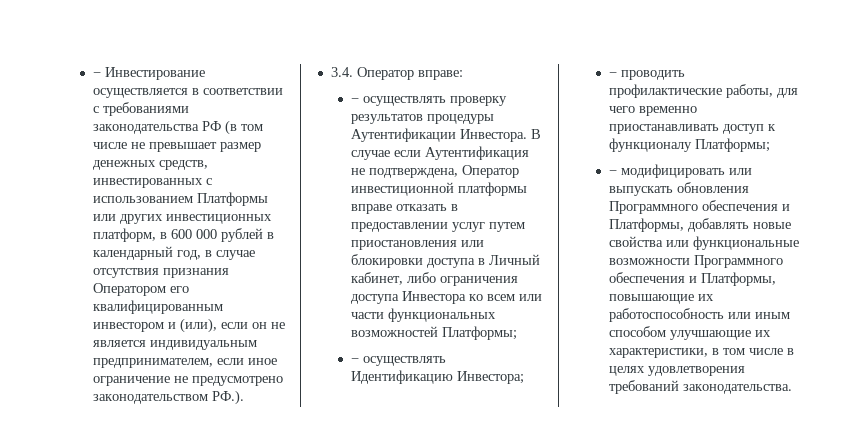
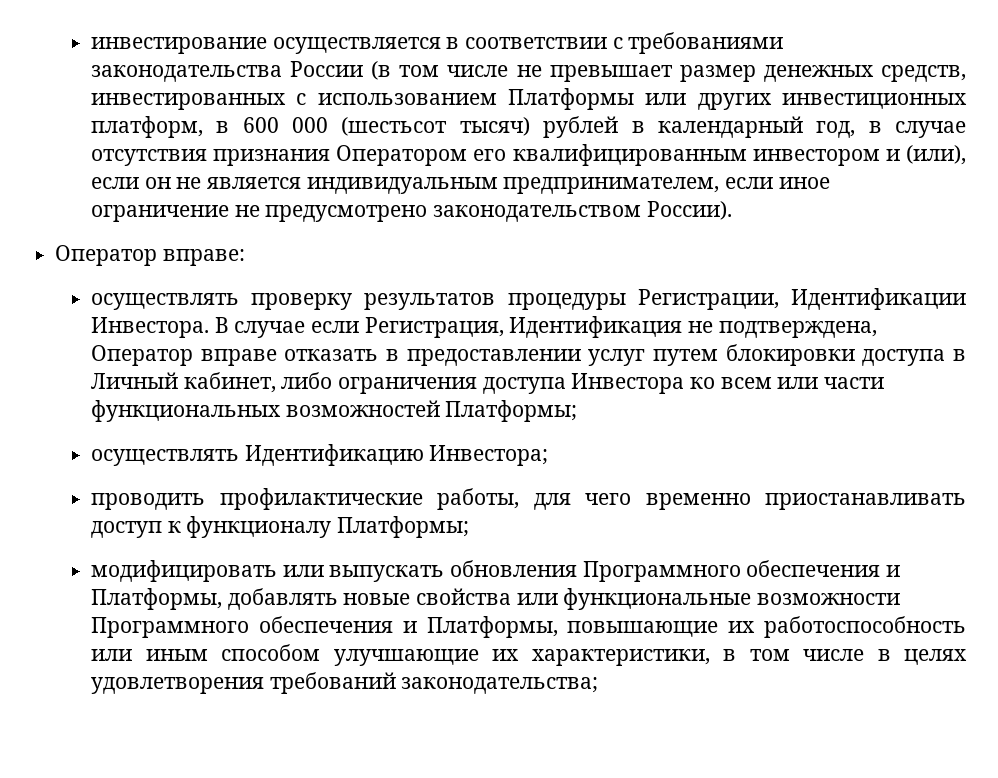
- − Инвестирование осуществляется в соответствии с требованиями законодательства РФ (в том числе не превышает размер денежных средств, инвестированных с использованием Платформы или других инвестиционных платформ, в 600 000 рублей в календарный год, в случае отсутствия признания Оператором его квалифицированным инвестором и (или), если он не является индивидуальным предпринимателем, если иное ограничение не предусмотрено законодательством РФ.).
- 3.4. Оператор вправе:
+ инвестирование осуществляется в соответствии с требованиями законодательства России (в том числе не превышает размер денежных средств, инвестированных с использованием Платформы или других инвестиционных платформ, в 600 000 (шестьсот тысяч) рублей в календарный год, в случае отсутствия признания Оператором его квалифицированным инвестором и (или), если он не является индивидуальным предпринимателем, если иное ограничение не предусмотрено законодательством России).
+ Оператор вправе:
- − осуществлять проверку результатов процедуры Аутентификации Инвестора.
+ осуществлять проверку результатов процедуры Регистрации, Идентификации Инвестора.
- В случае если Аутентификация не подтверждена, Оператор инвестиционной платформы вправе отказать в предоставлении услуг путем приостановления или блокировки доступа в Личный кабинет, либо ограничения доступа Инвестора ко всем или части функциональных возможностей Платформы;
+ В случае если Регистрация, Идентификация не подтверждена, Оператор вправе отказать в предоставлении услуг путем блокировки доступа в Личный кабинет, либо ограничения доступа Инвестора ко всем или части функциональных возможностей Платформы;
- − осуществлять Идентификацию Инвестора;
+ осуществлять Идентификацию Инвестора;
- − проводить профилактические работы, для чего временно приостанавливать доступ к функционалу Платформы;
+ проводить профилактические работы, для чего временно приостанавливать доступ к функционалу Платформы;
- − модифицировать или выпускать обновления Программного обеспечения и Платформы, добавлять новые свойства или функциональные возможности Программного обеспечения и Платформы, повышающие их работоспособность или иным способом улучшающие их характеристики, в том числе в целях удовлетворения требований законодательства.
+ модифицировать или выпускать обновления Программного обеспечения и Платформы, добавлять новые свойства или функциональные возможности Программного обеспечения и Платформы, повышающие их работоспособность или иным способом улучшающие их характеристики, в том числе в целях удовлетворения требований законодательства;

